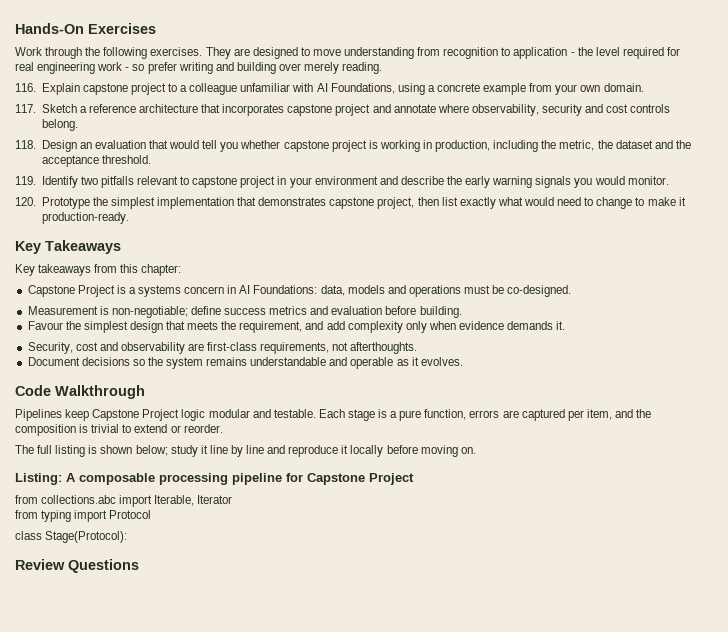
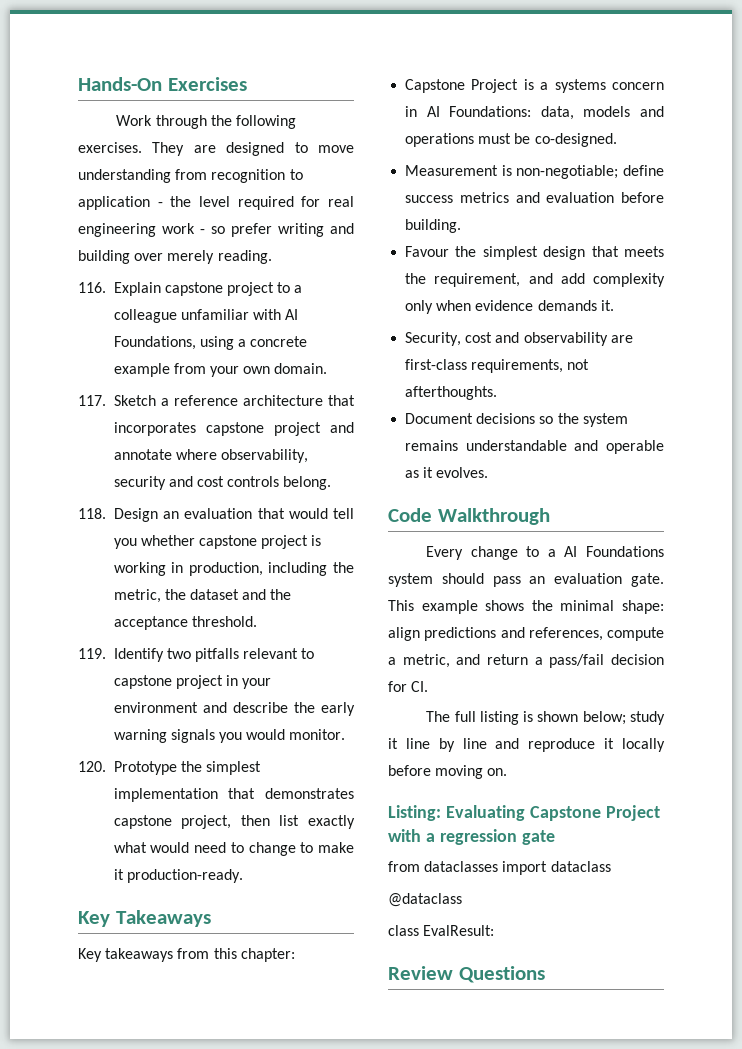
- Pipelines keep Capstone Project logic modular and testable. Each stage is a pure function, errors are captured per item, and the composition is trivial to extend or reorder.
+ Every change to a AI Foundations system should pass an evaluation gate. This example shows the minimal shape: align predictions and references, compute a metric, and return a pass/fail decision for CI.
- Listing: A composable processing pipeline for Capstone Project
- from collections.abc import Iterable, Iterator
- from typing import Protocol
+ Listing: Evaluating Capstone Project with a regression gate
+ from dataclasses import dataclass
+ @dataclass
- class Stage(Protocol):
+ class EvalResult:

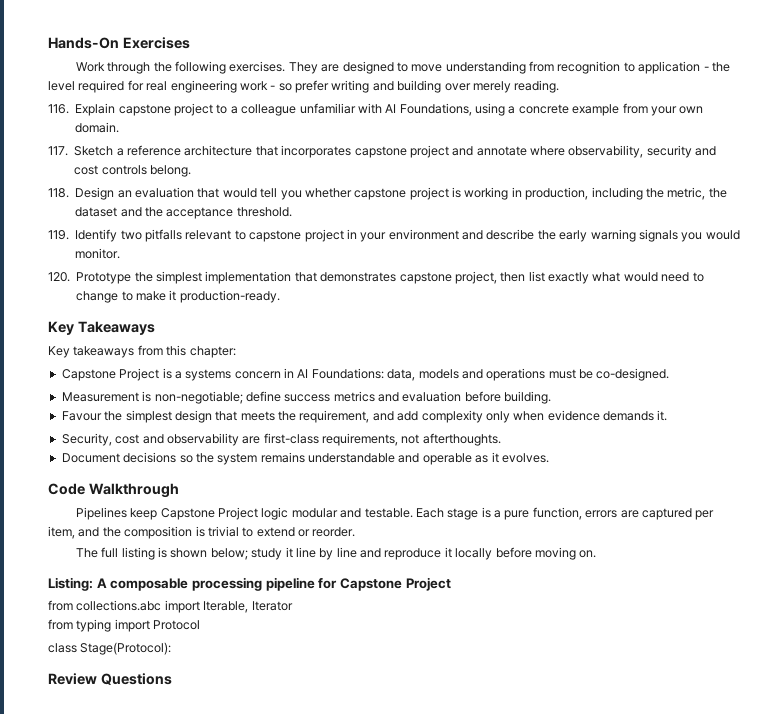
- Every change to a AI Foundations system should pass an evaluation gate. This example shows the minimal shape: align predictions and references, compute a metric, and return a pass/fail decision for CI.
+ Pipelines keep Capstone Project logic modular and testable. Each stage is a pure function, errors are captured per item, and the composition is trivial to extend or reorder.
- Listing: Evaluating Capstone Project with a regression gate
- from dataclasses import dataclass
- @dataclass
+ Listing: A composable processing pipeline for Capstone Project
+ from collections.abc import Iterable, Iterator
+ from typing import Protocol
- class EvalResult:
+ class Stage(Protocol):

